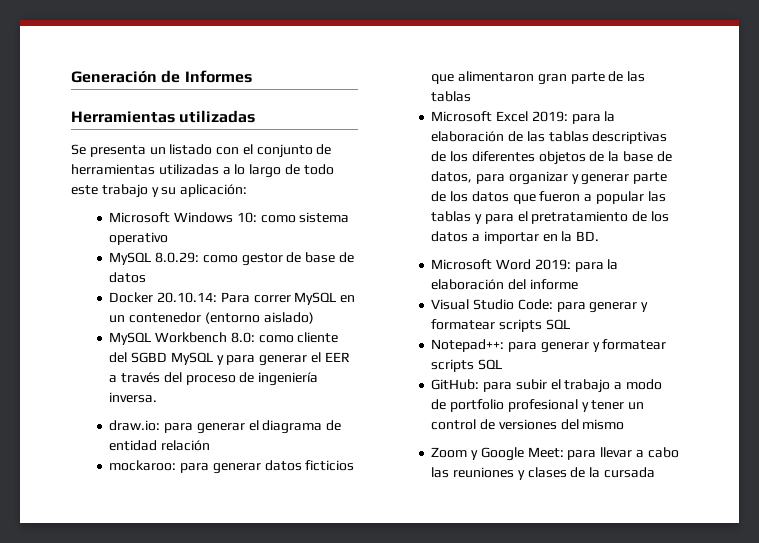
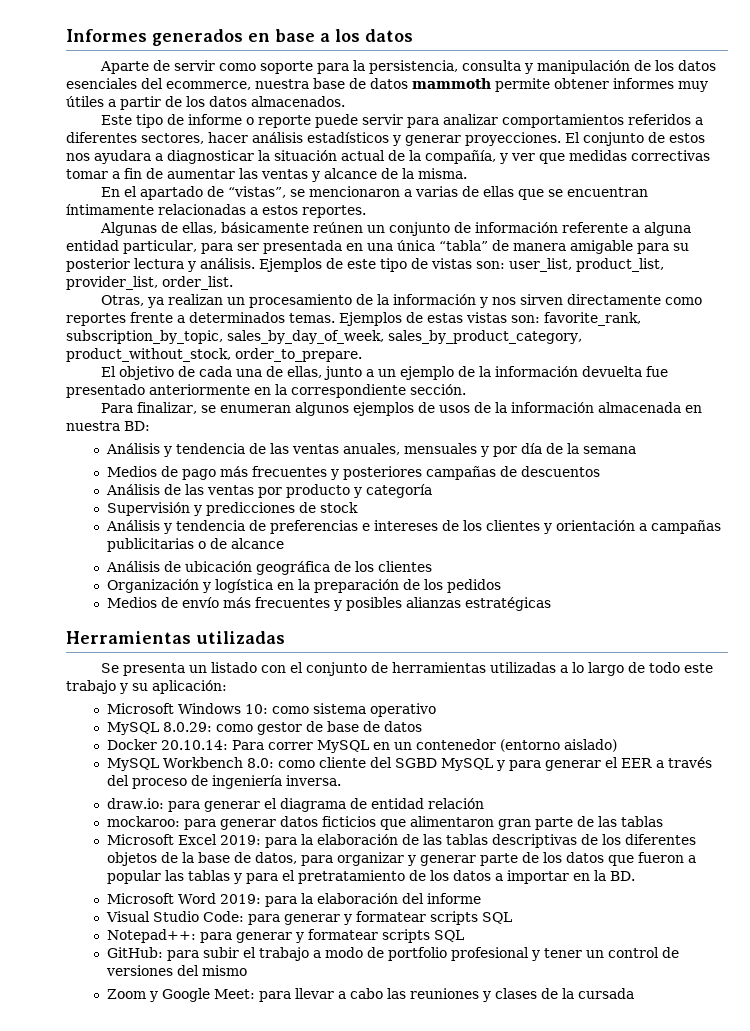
- Generación de Informes
+ Informes generados en base a los datos
+ Aparte de servir como soporte para la persistencia, consulta y manipulación de los datos esenciales del ecommerce, nuestra base de datos mammoth permite obtener informes muy útiles a partir de los datos almacenados.
+ Este tipo de informe o reporte puede servir para analizar comportamientos referidos a diferentes sectores, hacer análisis estadísticos y generar proyecciones. El conjunto de estos nos ayudara a diagnosticar la situación actual de la compañía, y ver que medidas correctivas tomar a fin de aumentar las ventas y alcance de la misma.
+ En el apartado de “vistas”, se mencionaron a varias de ellas que se encuentran íntimamente relacionadas a estos reportes.
+ Algunas de ellas, básicamente reúnen un conjunto de información referente a alguna entidad particular, para ser presentada en una única “tabla” de manera amigable para su posterior lectura y análisis. Ejemplos de este tipo de vistas son: user_list, product_list, provider_list, order_list.
+ Otras, ya realizan un procesamiento de la información y nos sirven directamente como reportes frente a determinados temas. Ejemplos de estas vistas son: favorite_rank, subscription_by_topic, sales_by_day_of_week, sales_by_product_category, product_without_stock, order_to_prepare.
+ El objetivo de cada una de ellas, junto a un ejemplo de la información devuelta fue presentado anteriormente en la correspondiente sección.
+ Para finalizar, se enumeran algunos ejemplos de usos de la información almacenada en nuestra BD:
+ Análisis y tendencia de las ventas anuales, mensuales y por día de la semana
+ Medios de pago más frecuentes y posteriores campañas de descuentos
+ Análisis de las ventas por producto y categoría
+ Supervisión y predicciones de stock
+ Análisis y tendencia de preferencias e intereses de los clientes y orientación a campañas publicitarias o de alcance
+ Análisis de ubicación geográfica de los clientes
+ Organización y logística en la preparación de los pedidos
+ Medios de envío más frecuentes y posibles alianzas estratégicas

